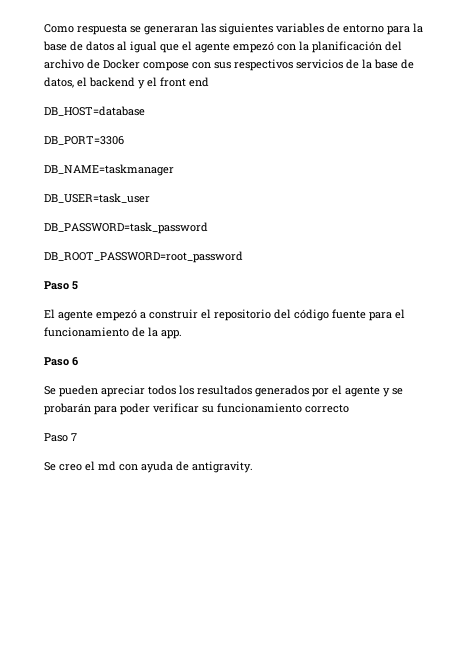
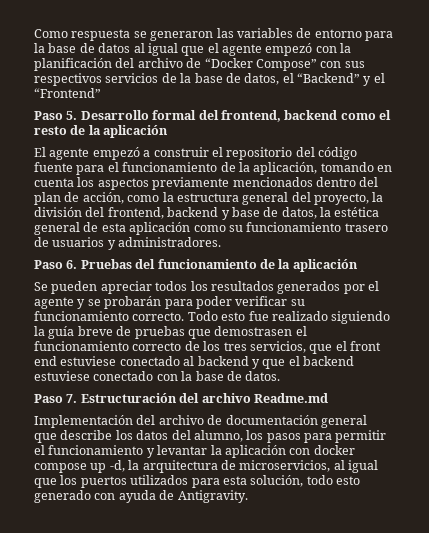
- Como respuesta se generaran las siguientes variables de entorno para la base de datos al igual que el agente empezó con la planificación del archivo de Docker compose con sus respectivos servicios de la base de datos, el backend y el front end
- DB_HOST=database
- DB_PORT=3306
- DB_NAME=taskmanager
- DB_USER=task_user
- DB_PASSWORD=task_password
- DB_ROOT_PASSWORD=root_password
- Paso 5
+ Como respuesta se generaron las variables de entorno para la base de datos al igual que el agente empezó con la planificación del archivo de “Docker Compose” con sus respectivos servicios de la base de datos, el “Backend” y el “Frontend”
+ Paso 5. Desarrollo formal del frontend, backend como el resto de la aplicación
- El agente empezó a construir el repositorio del código fuente para el funcionamiento de la app.
- Paso 6
+ El agente empezó a construir el repositorio del código fuente para el funcionamiento de la aplicación, tomando en cuenta los aspectos previamente mencionados dentro del plan de acción, como la estructura general del proyecto, la división del frontend, backend y base de datos, la estética general de esta aplicación como su funcionamiento trasero de usuarios y administradores.
+ Paso 6. Pruebas del funcionamiento de la aplicación
- Se pueden apreciar todos los resultados generados por el agente y se probarán para poder verificar su funcionamiento correcto
- Paso 7
- Se creo el md con ayuda de antigravity.
+ Se pueden apreciar todos los resultados generados por el agente y se probarán para poder verificar su funcionamiento correcto. Todo esto fue realizado siguiendo la guía breve de pruebas que demostrasen el funcionamiento correcto de los tres servicios, que el front end estuviese conectado al backend y que el backend estuviese conectado con la base de datos.
+ Paso 7. Estructuración del archivo Readme.md
+ Implementación del archivo de documentación general que describe los datos del alumno, los pasos para permitir el funcionamiento y levantar la aplicación con docker compose up -d, la arquitectura de microservicios, al igual que los puertos utilizados para esta solución, todo esto generado con ayuda de Antigravity.

